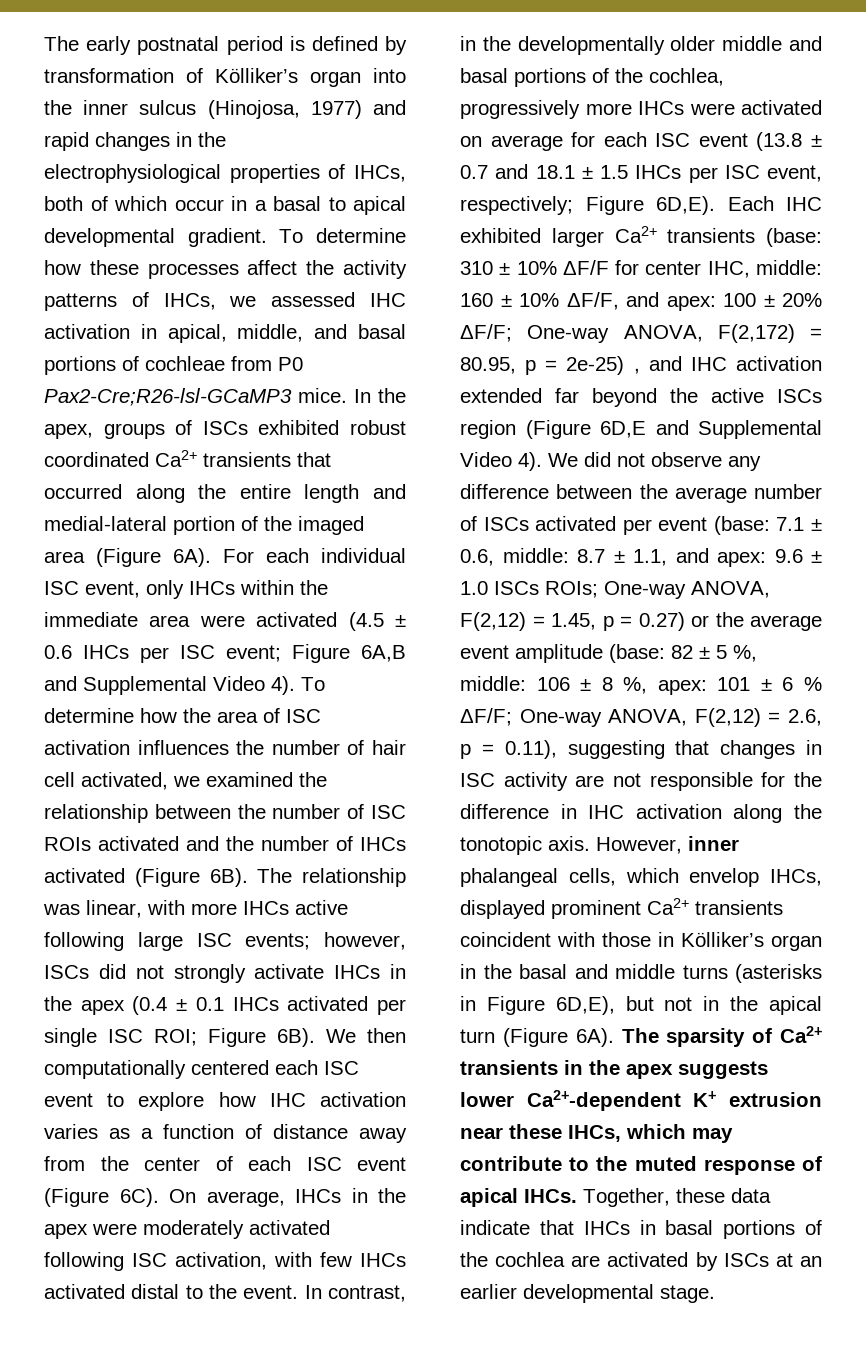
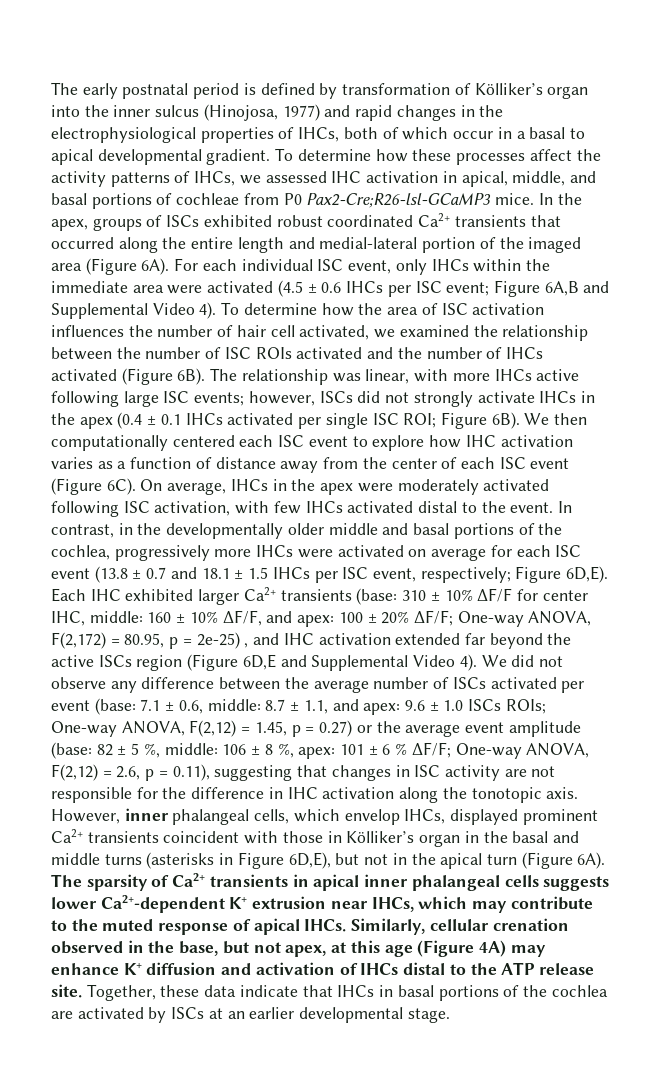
- The sparsity of Ca2+ transients in the apex suggests lower Ca2+-dependent K+ extrusion near these IHCs, which may contribute to the muted response of apical IHCs.
+ The sparsity of Ca2+ transients in apical inner phalangeal cells suggests lower Ca2+-dependent K+ extrusion near IHCs, which may contribute to the muted response of apical IHCs.
+ Similarly, cellular crenation observed in the base, but not apex, at this age (Figure 4A) may enhance K+ diffusion and activation of IHCs distal to the ATP release site.

